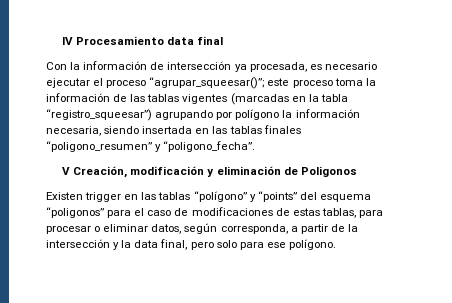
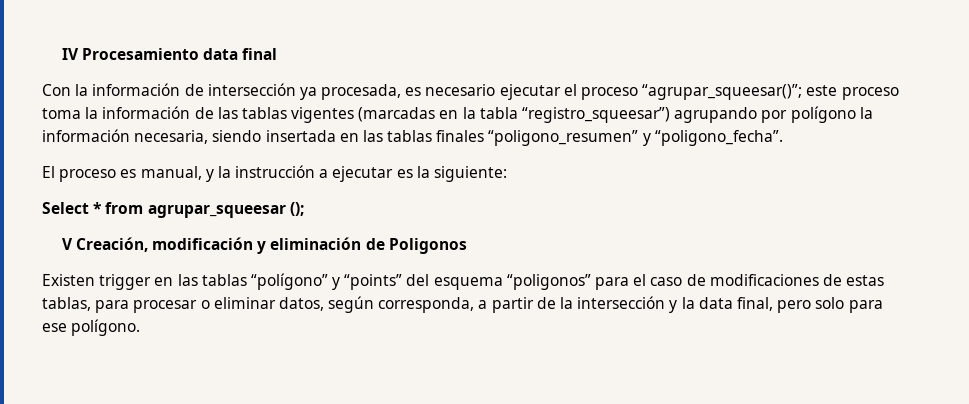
+ El proceso es manual, y la instrucción a ejecutar es la siguiente:
+ Select * from agrupar_squeesar ();

